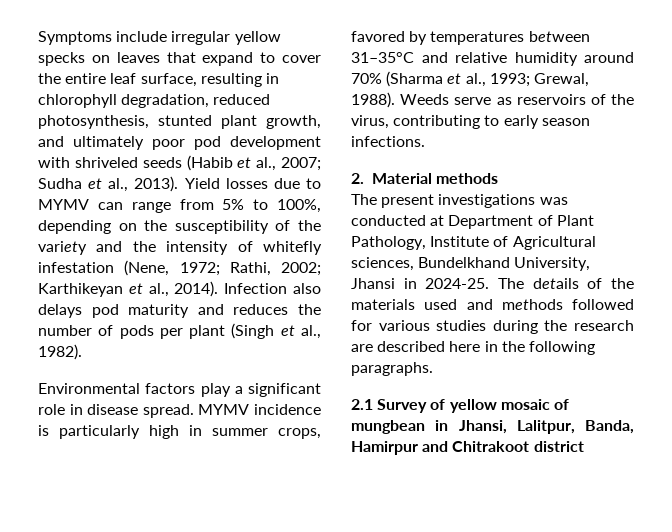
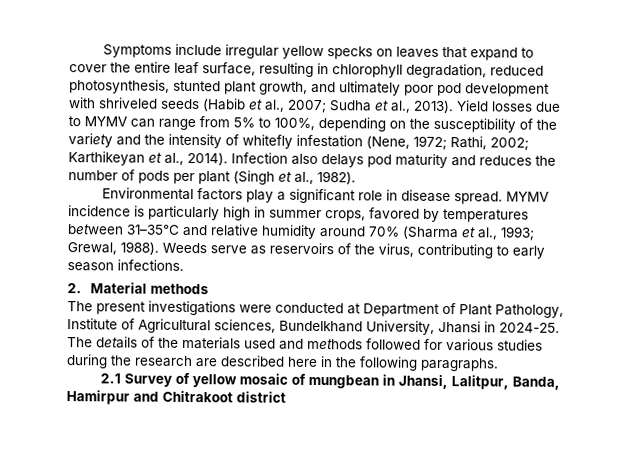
- The present investigations was conducted at Department of Plant Pathology, Institute of Agricultural sciences, Bundelkhand University, Jhansi in 2024-25.
+ The present investigations were conducted at Department of Plant Pathology, Institute of Agricultural sciences, Bundelkhand University, Jhansi in 2024-25.

